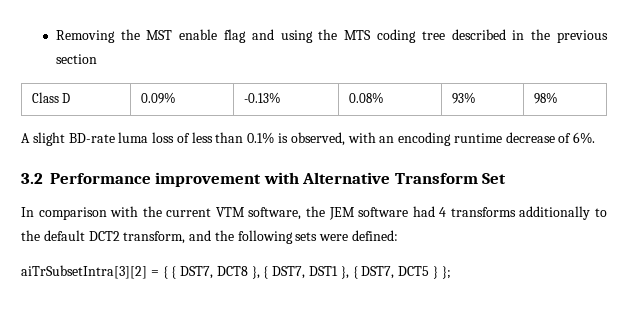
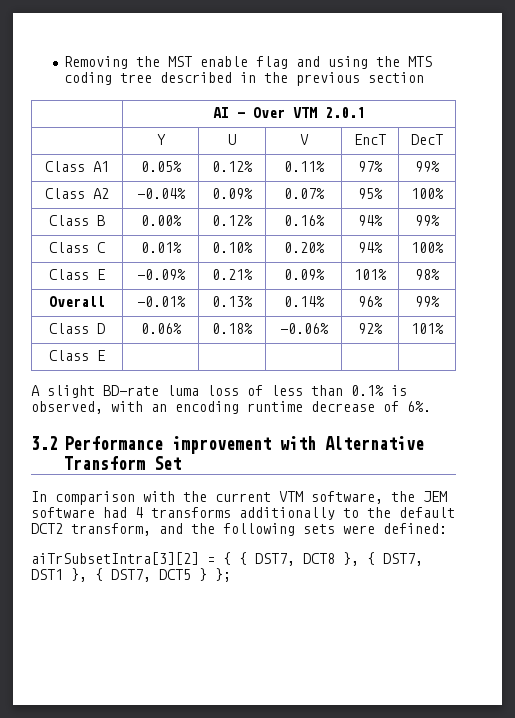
- Class D | 0.09% | -0.13% | 0.08% | 93% | 98%
+ | AI - Over VTM 2.0.1
+ | Y | U | V | EncT | DecT
+ Class A1 | 0.05% | 0.12% | 0.11% | 97% | 99%
+ Class A2 | -0.04% | 0.09% | 0.07% | 95% | 100%
+ Class B | 0.00% | 0.12% | 0.16% | 94% | 99%
+ Class C | 0.01% | 0.10% | 0.20% | 94% | 100%
+ Class E | -0.09% | 0.21% | 0.09% | 101% | 98%
+ Overall | -0.01% | 0.13% | 0.14% | 96% | 99%
+ Class D | 0.06% | 0.18% | -0.06% | 92% | 101%
+ Class E | | | | |

